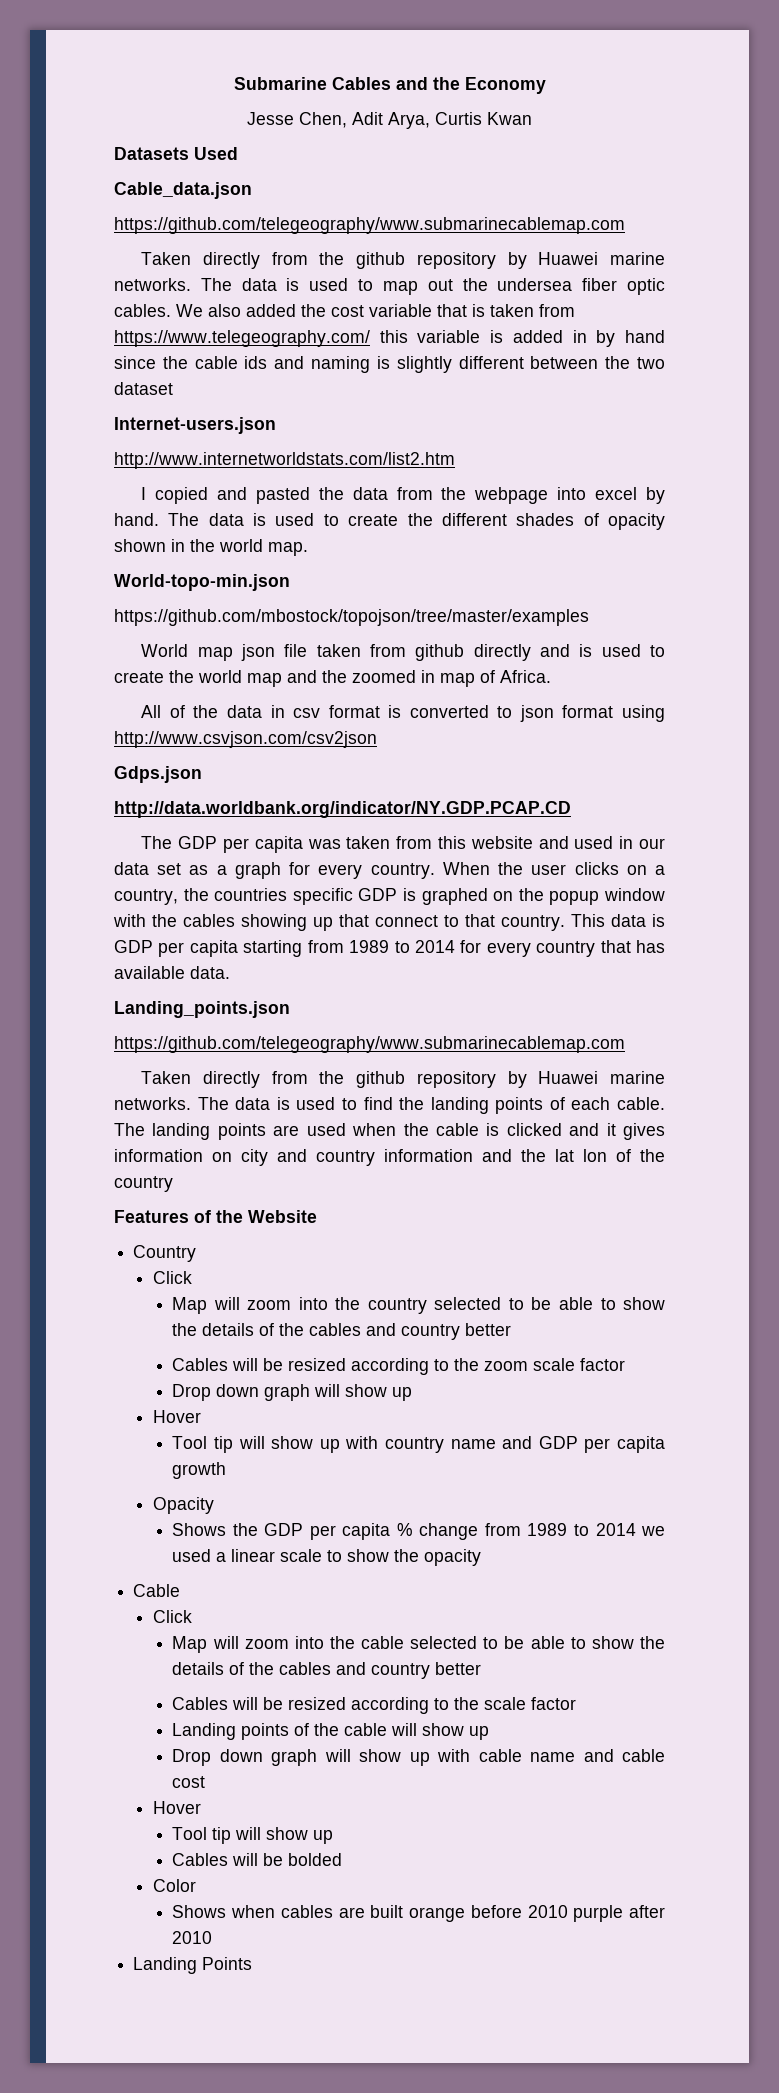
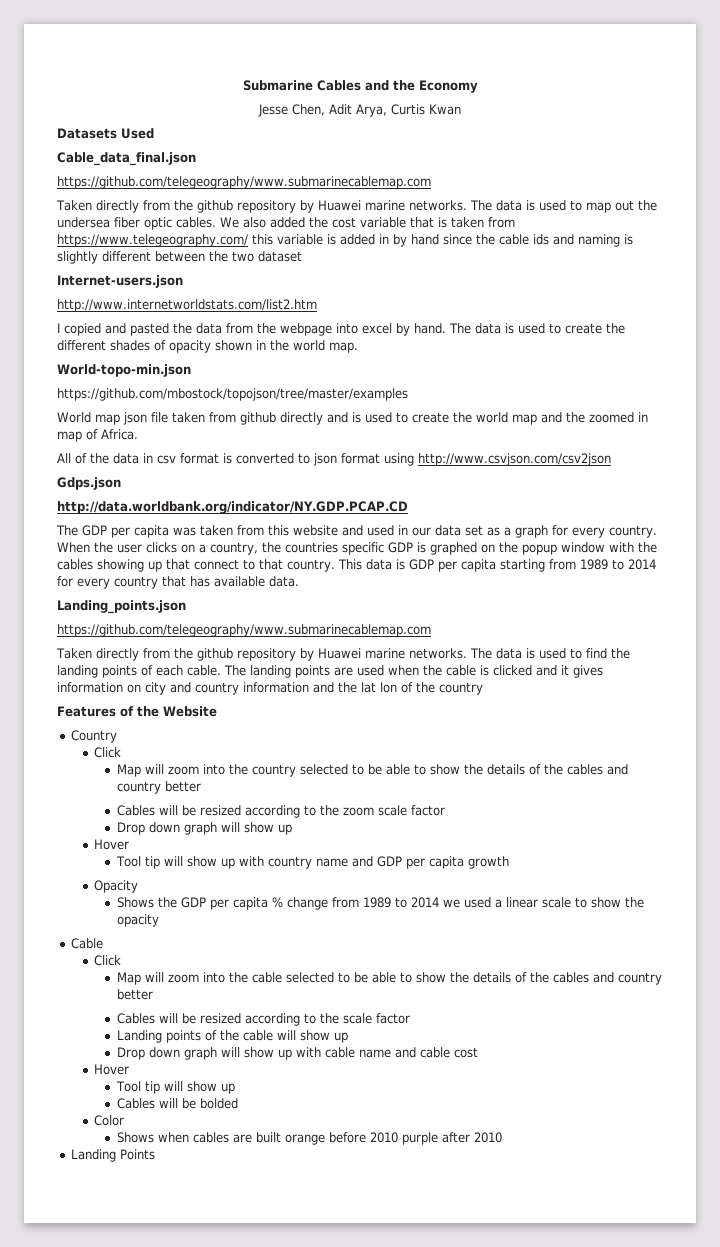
- Cable_data.json
+ Cable_data_final.json

